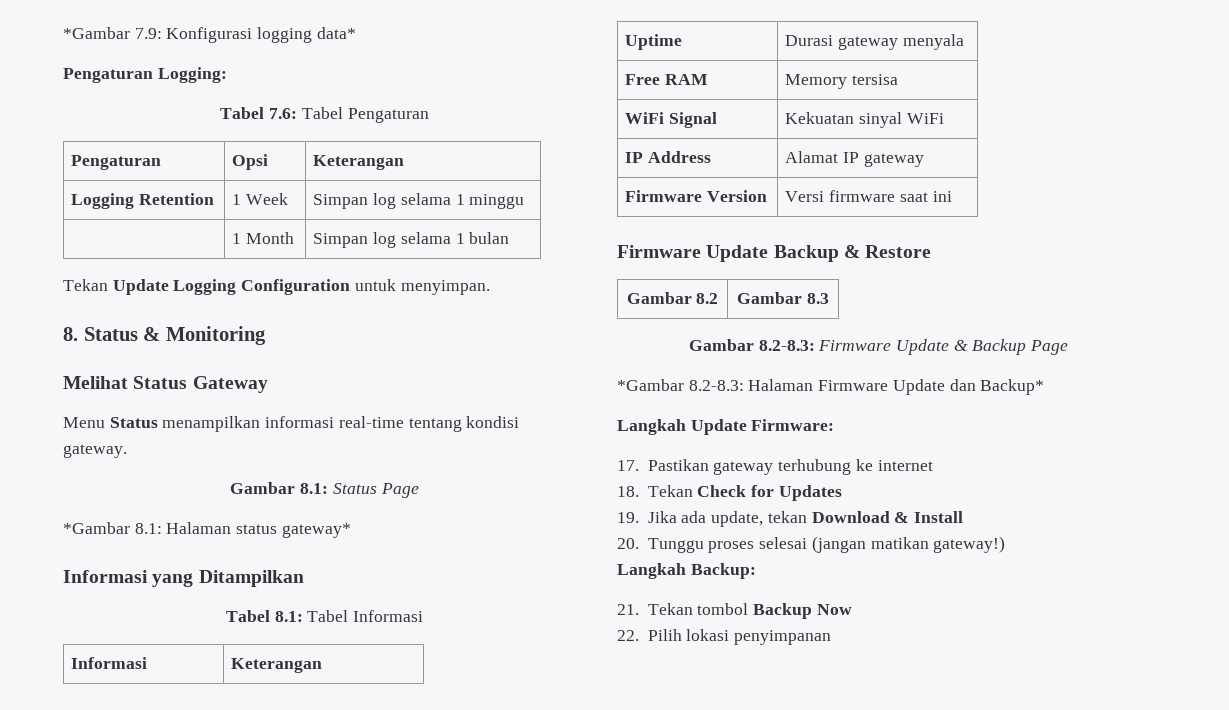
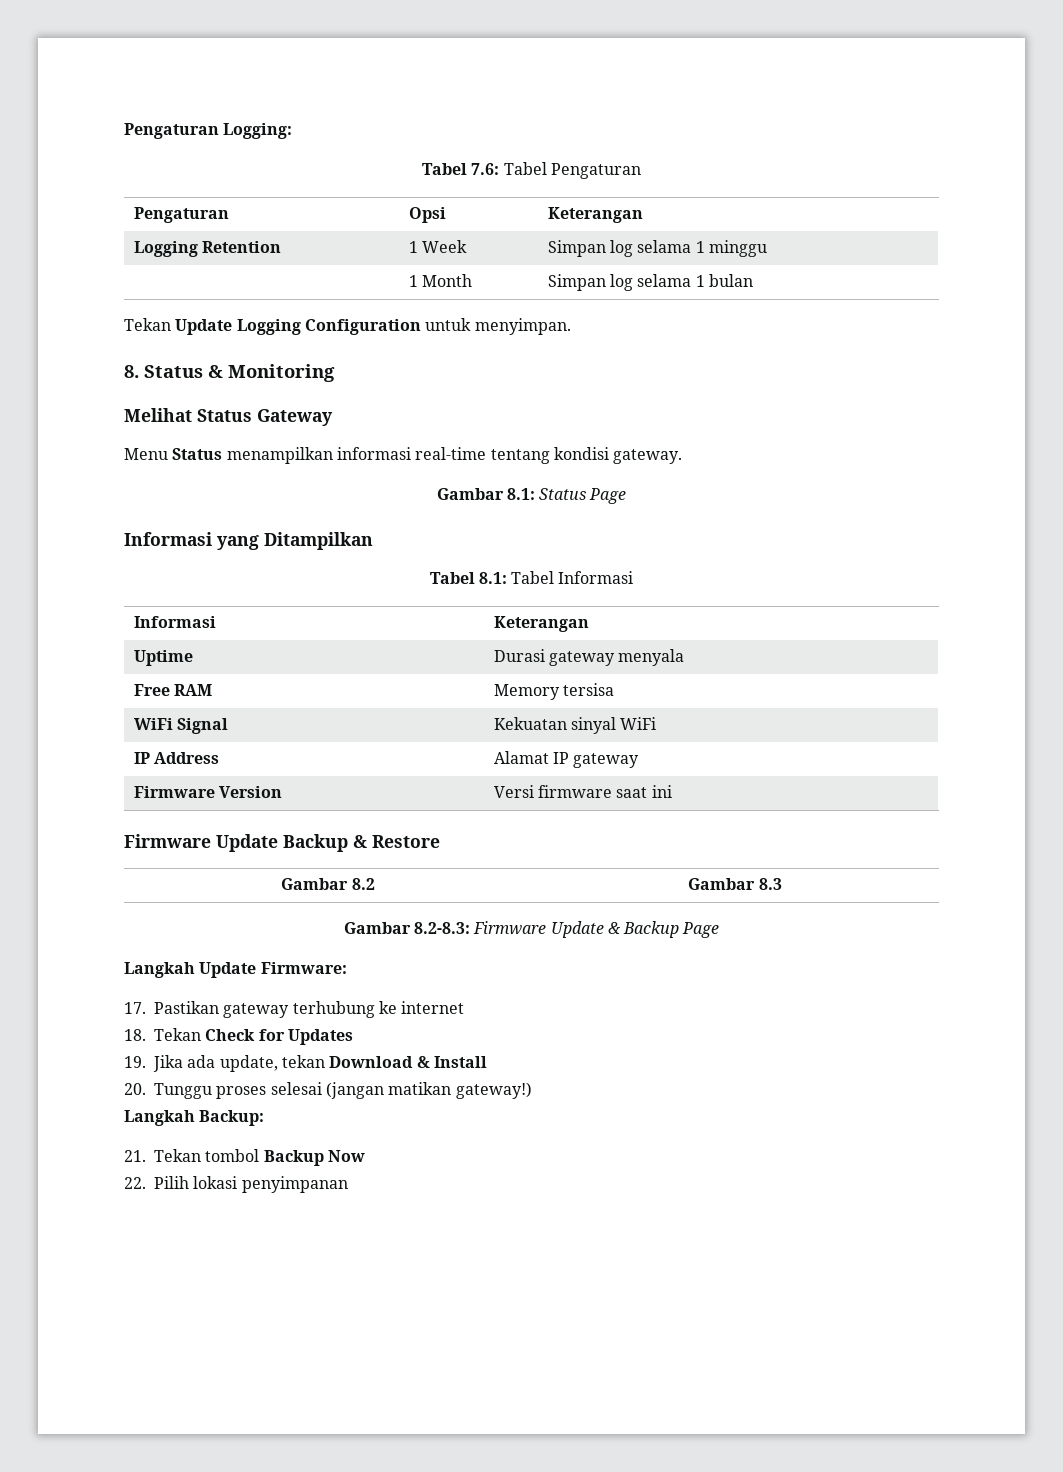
- *Gambar 7.9: Konfigurasi logging data*
- *Gambar 8.1: Halaman status gateway*
- *Gambar 8.2-8.3: Halaman Firmware Update dan Backup*

